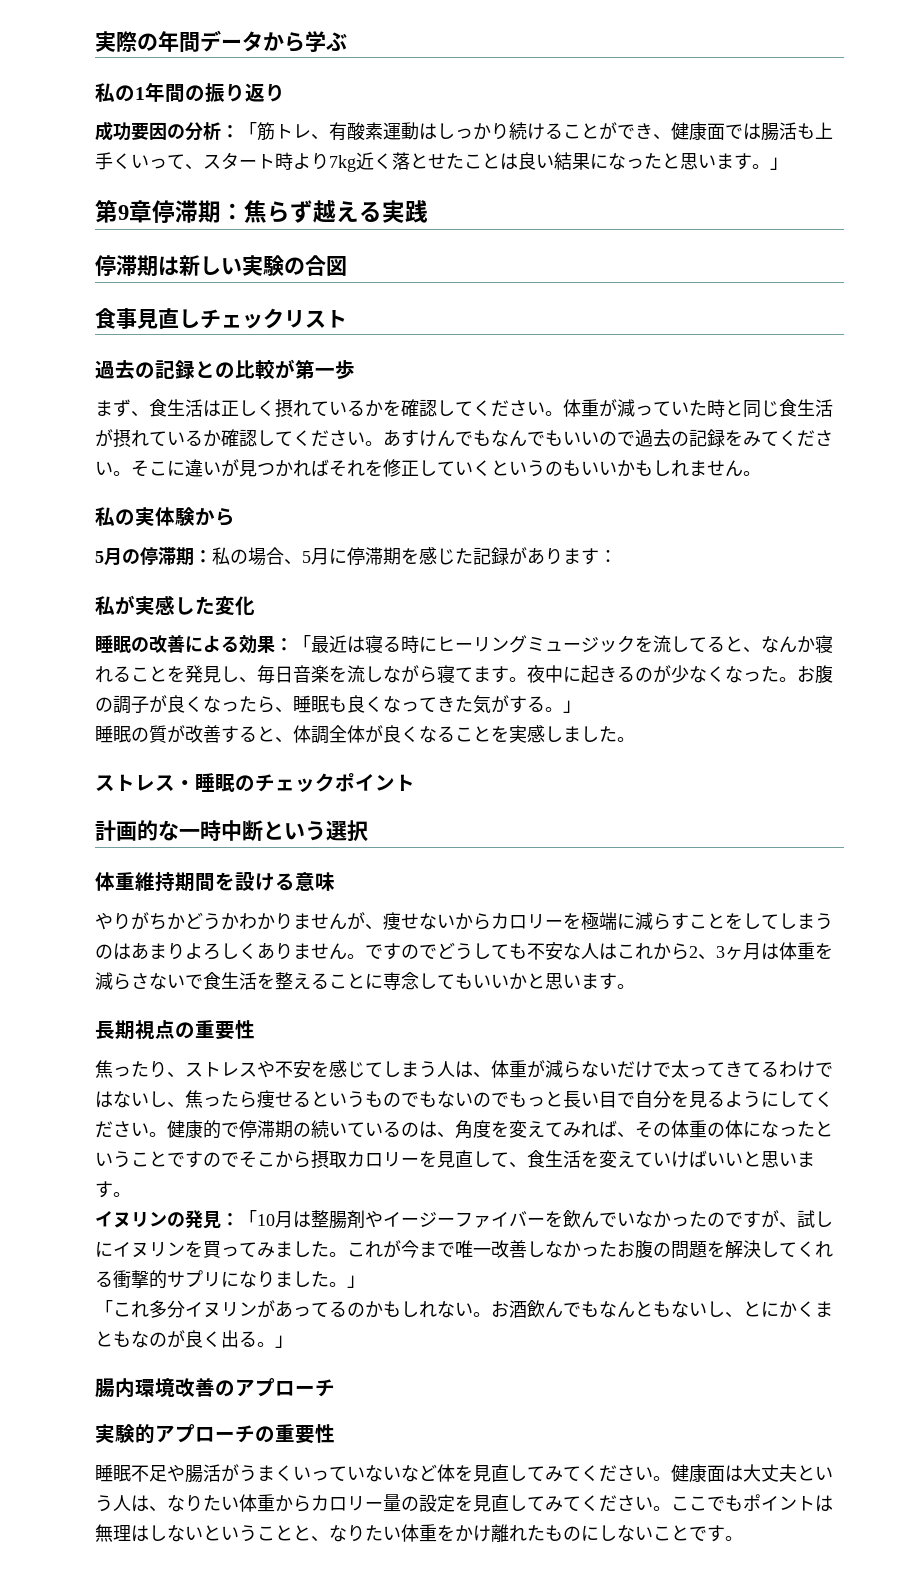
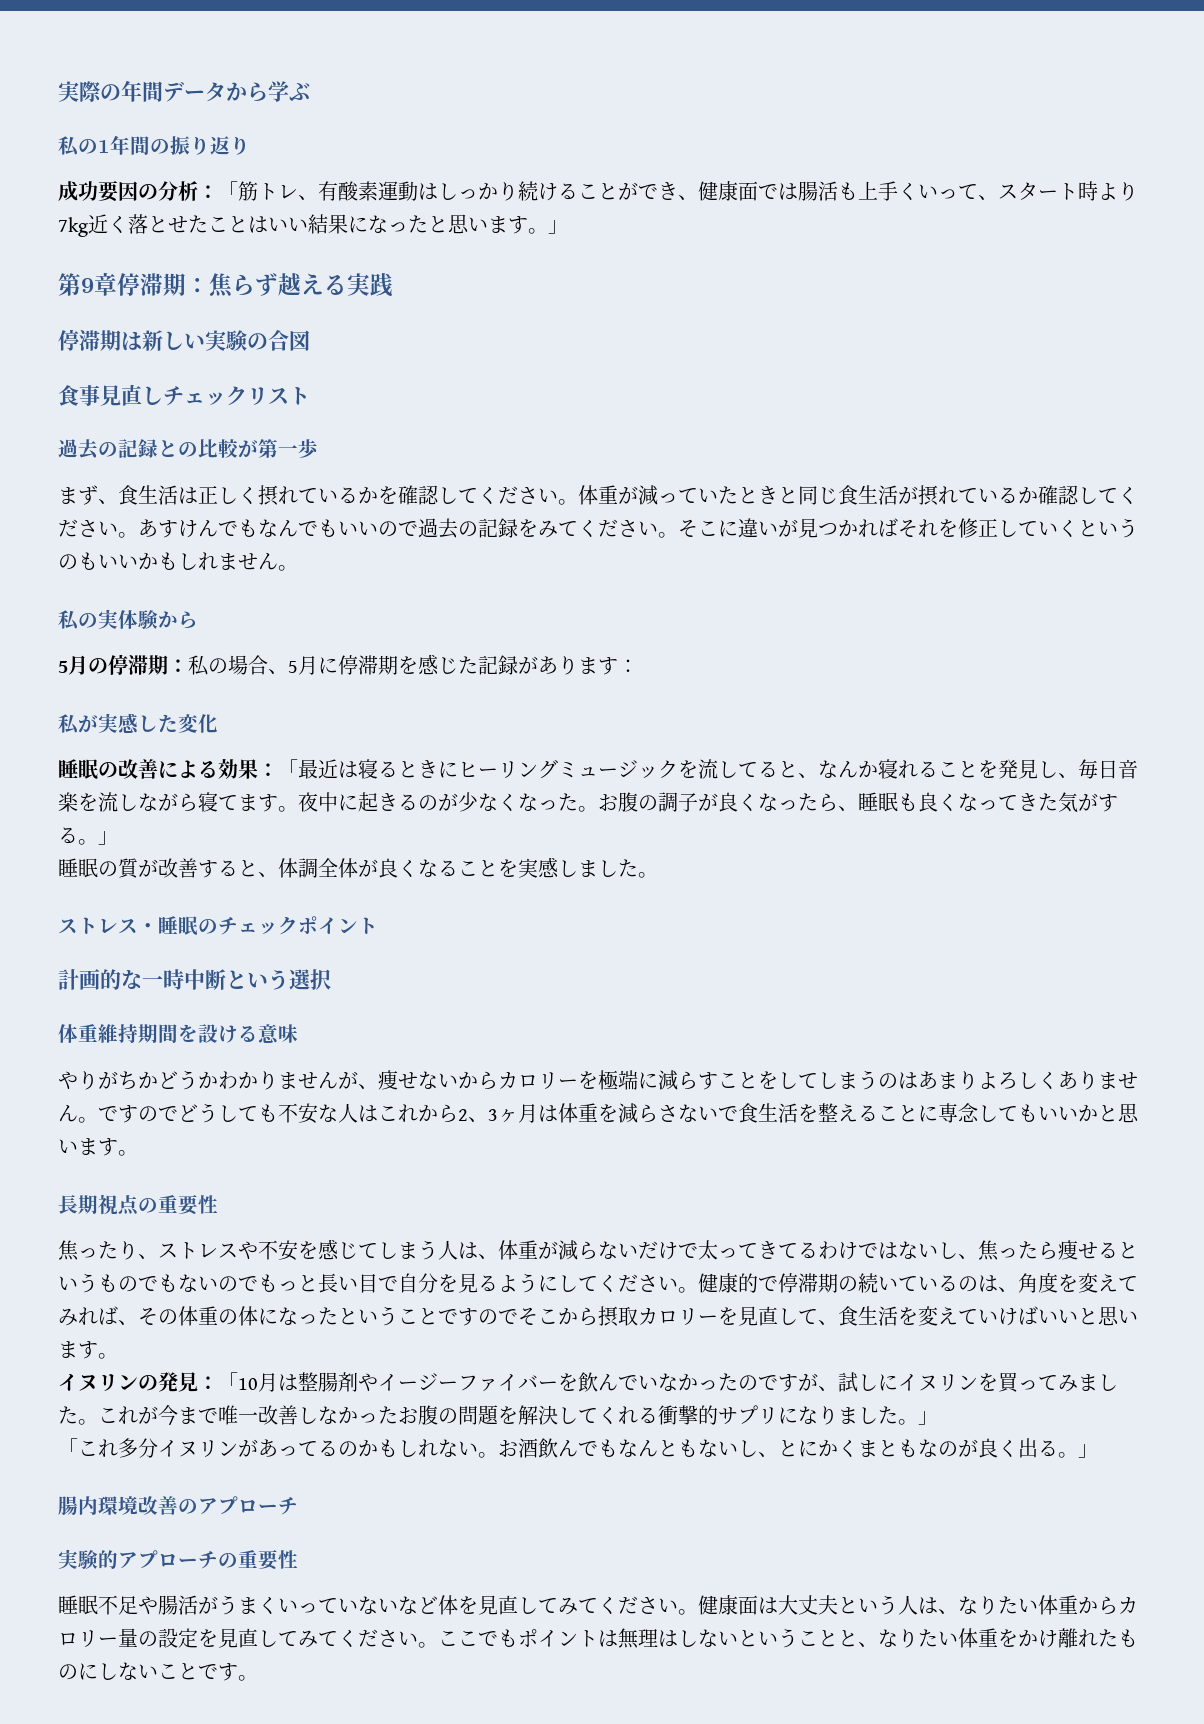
- 成功要因の分析：「筋トレ、有酸素運動はしっかり続けることができ、健康面では腸活も上手くいって、スタート時より7kg近く落とせたことは良い結果になったと思います。」
+ 成功要因の分析：「筋トレ、有酸素運動はしっかり続けることができ、健康面では腸活も上手くいって、スタート時より7kg近く落とせたことはいい結果になったと思います。」
- 体重が減っていた時と同じ食生活が摂れているか確認してください。
+ 体重が減っていたときと同じ食生活が摂れているか確認してください。
- 睡眠の改善による効果：「最近は寝る時にヒーリングミュージックを流してると、なんか寝れることを発見し、毎日音楽を流しながら寝てます。
+ 睡眠の改善による効果：「最近は寝るときにヒーリングミュージックを流してると、なんか寝れることを発見し、毎日音楽を流しながら寝てます。

